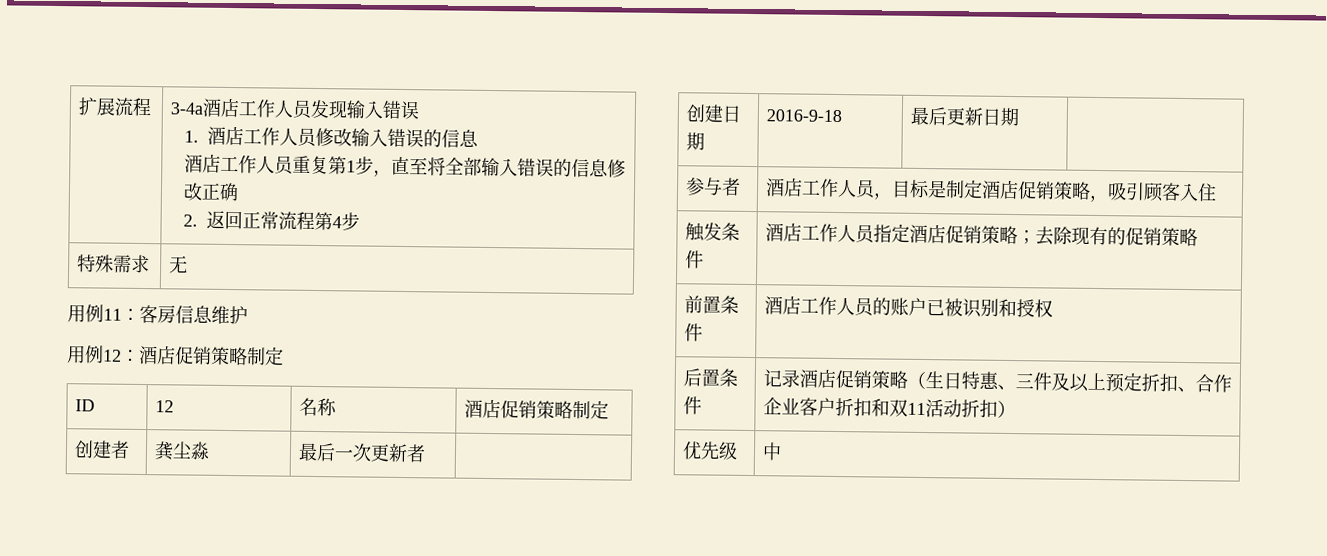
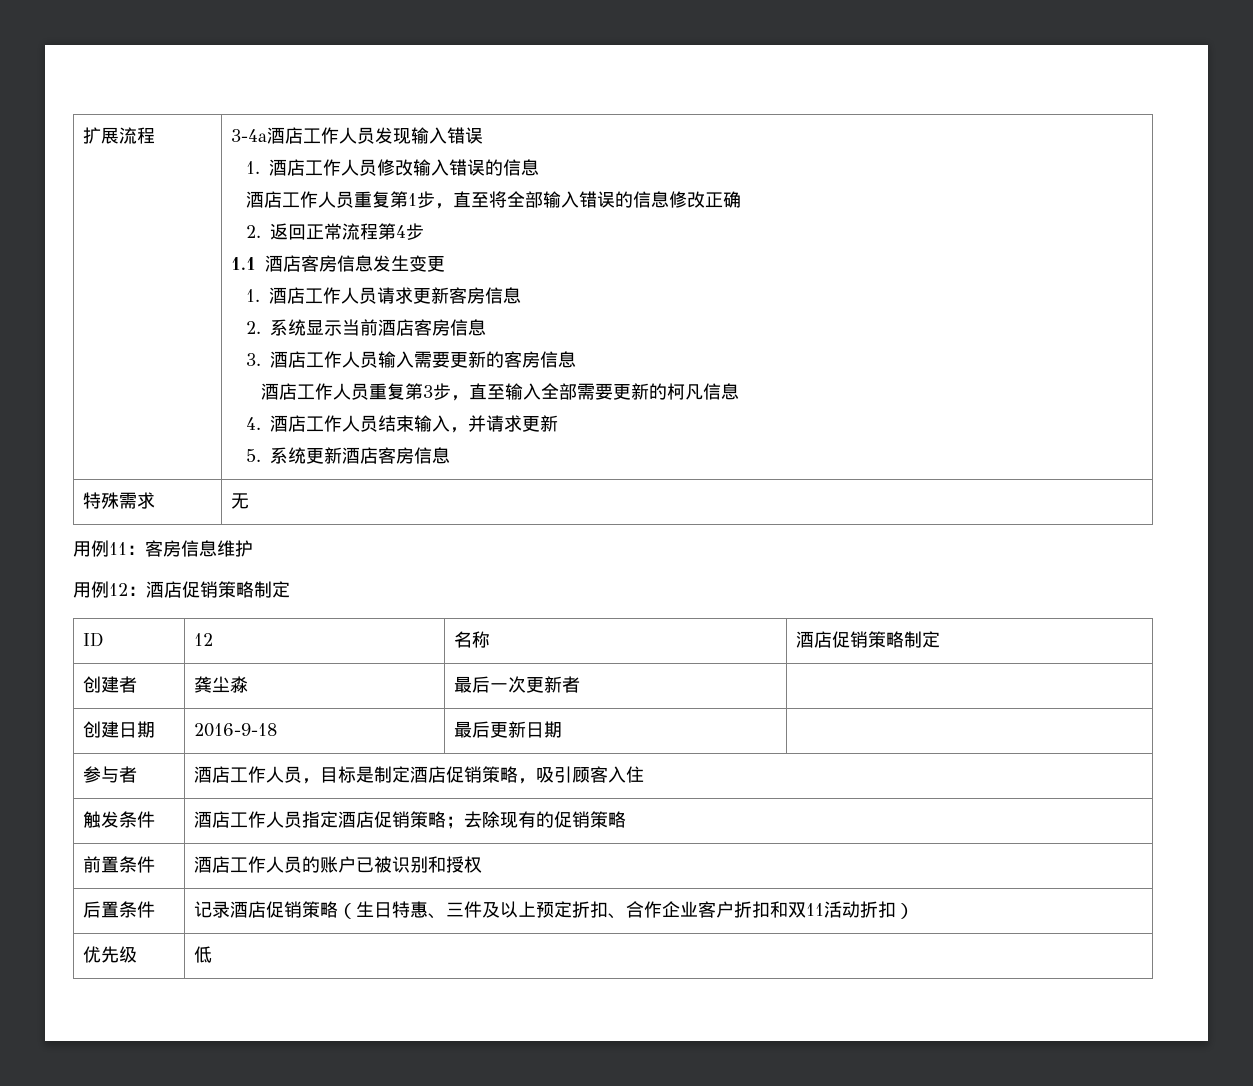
+ 1.1酒店客房信息发生变更
+ 1.酒店工作人员请求更新客房信息
+ 2.系统显示当前酒店客房信息
+ 3.酒店工作人员输入需要更新的客房信息
+ 酒店工作人员重复第3步，直至输入全部需要更新的柯凡信息
+ 4.酒店工作人员结束输入，并请求更新
+ 5.系统更新酒店客房信息
- 优先级 | 中
+ 优先级 | 低

